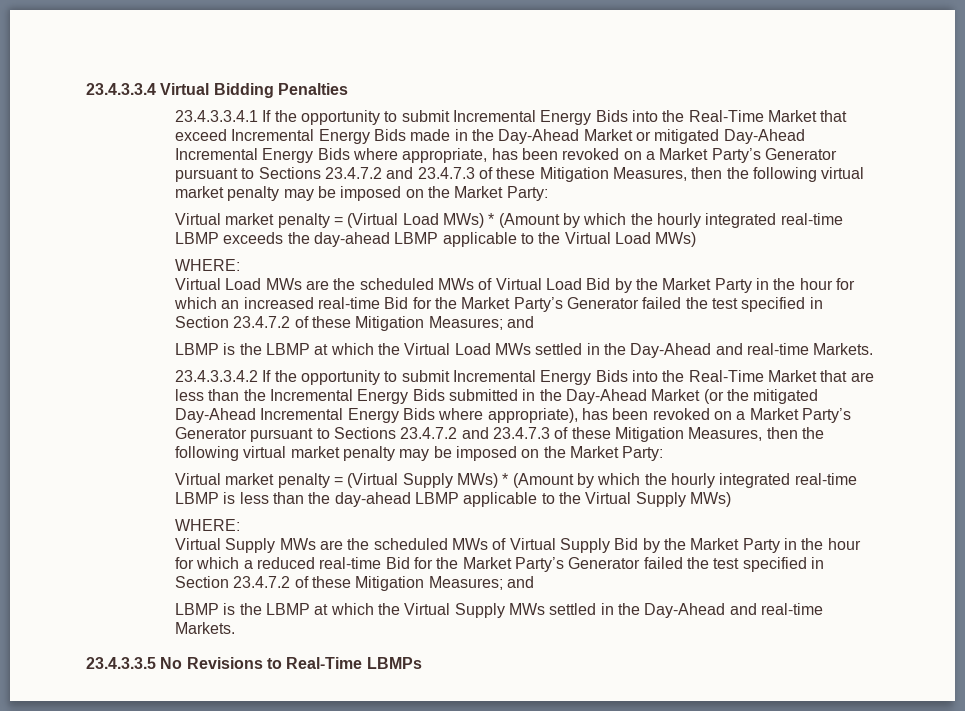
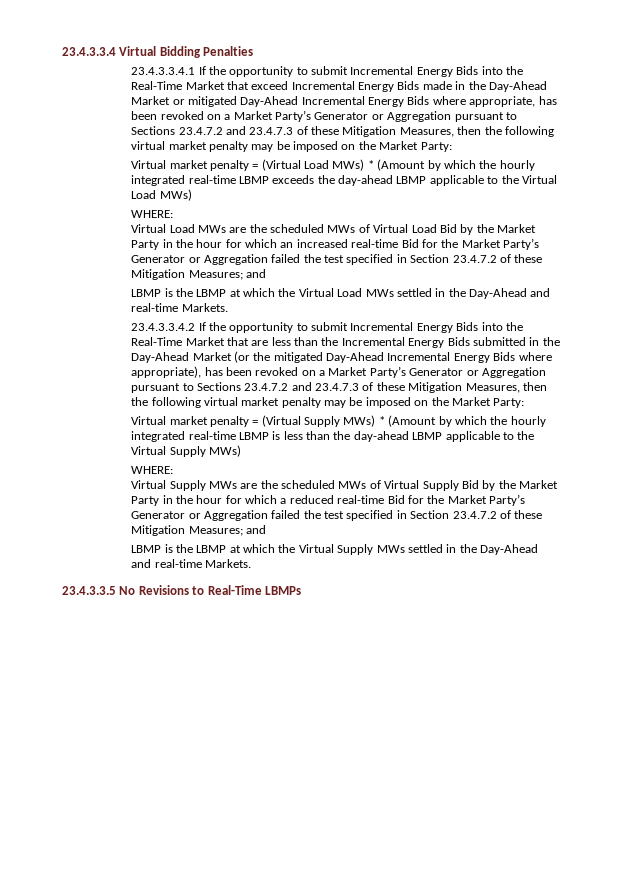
- 23.4.3.3.4.1 If the opportunity to submit Incremental Energy Bids into the Real-Time Market that exceed Incremental Energy Bids made in the Day-Ahead Market or mitigated Day-Ahead Incremental Energy Bids where appropriate, has been revoked on a Market Party’s Generator pursuant to Sections 23.4.7.2 and 23.4.7.3 of these Mitigation Measures, then the following virtual market penalty may be imposed on the Market Party:
+ 23.4.3.3.4.1 If the opportunity to submit Incremental Energy Bids into the Real-Time Market that exceed Incremental Energy Bids made in the Day-Ahead Market or mitigated Day-Ahead Incremental Energy Bids where appropriate, has been revoked on a Market Party’s Generator or Aggregation pursuant to Sections 23.4.7.2 and 23.4.7.3 of these Mitigation Measures, then the following virtual market penalty may be imposed on the Market Party:
- Virtual Load MWs are the scheduled MWs of Virtual Load Bid by the Market Party in the hour for which an increased real-time Bid for the Market Party’s Generator failed the test specified in Section 23.4.7.2 of these Mitigation Measures; and
+ Virtual Load MWs are the scheduled MWs of Virtual Load Bid by the Market Party in the hour for which an increased real-time Bid for the Market Party’s Generator or Aggregation failed the test specified in Section 23.4.7.2 of these Mitigation Measures; and
- 23.4.3.3.4.2 If the opportunity to submit Incremental Energy Bids into the Real-Time Market that are less than the Incremental Energy Bids submitted in the Day-Ahead Market (or the mitigated Day-Ahead Incremental Energy Bids where appropriate), has been revoked on a Market Party’s Generator pursuant to Sections 23.4.7.2 and 23.4.7.3 of these Mitigation Measures, then the following virtual market penalty may be imposed on the Market Party:
+ 23.4.3.3.4.2 If the opportunity to submit Incremental Energy Bids into the Real-Time Market that are less than the Incremental Energy Bids submitted in the Day-Ahead Market (or the mitigated Day-Ahead Incremental Energy Bids where appropriate), has been revoked on a Market Party’s Generator or Aggregation pursuant to Sections 23.4.7.2 and 23.4.7.3 of these Mitigation Measures, then the following virtual market penalty may be imposed on the Market Party:
- Virtual Supply MWs are the scheduled MWs of Virtual Supply Bid by the Market Party in the hour for which a reduced real-time Bid for the Market Party’s Generator failed the test specified in Section 23.4.7.2 of these Mitigation Measures; and
+ Virtual Supply MWs are the scheduled MWs of Virtual Supply Bid by the Market Party in the hour for which a reduced real-time Bid for the Market Party’s Generator or Aggregation failed the test specified in Section 23.4.7.2 of these Mitigation Measures; and

